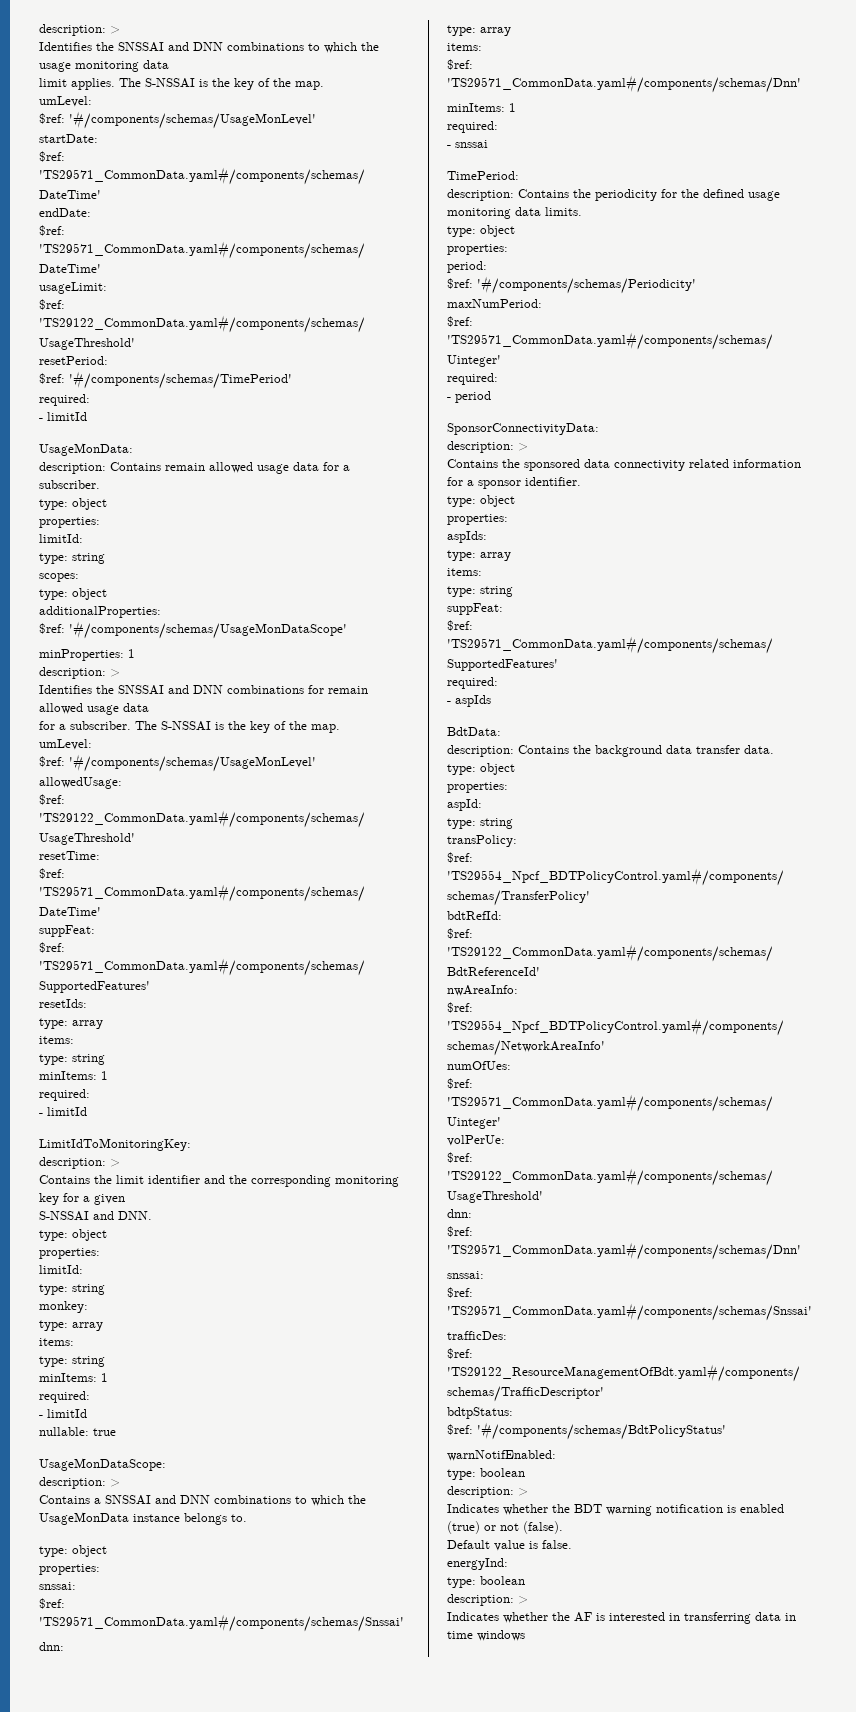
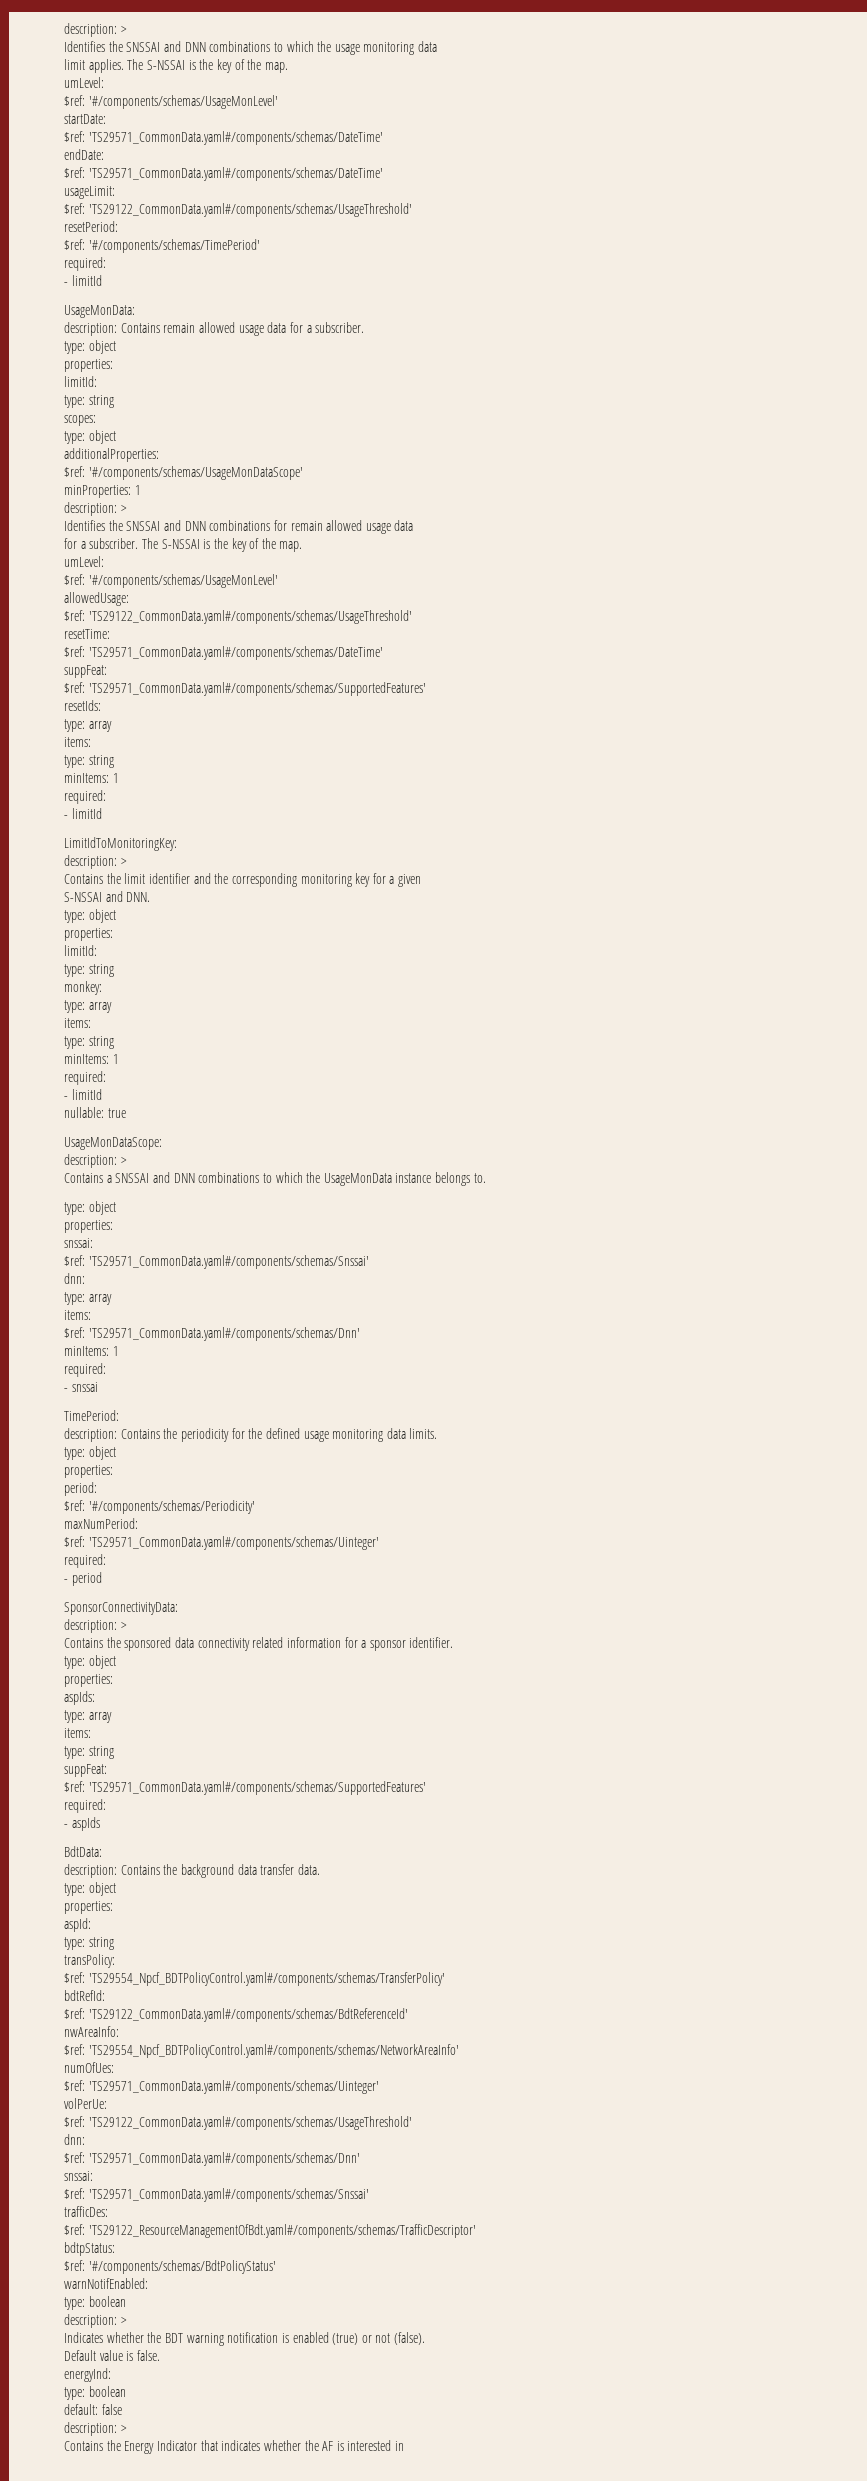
  energyInd:
  type: boolean
+ default: false
  description: >
- Indicates whether the AF is interested in transferring data in time windows
+ Contains the Energy Indicator that indicates whether the AF is interested in

